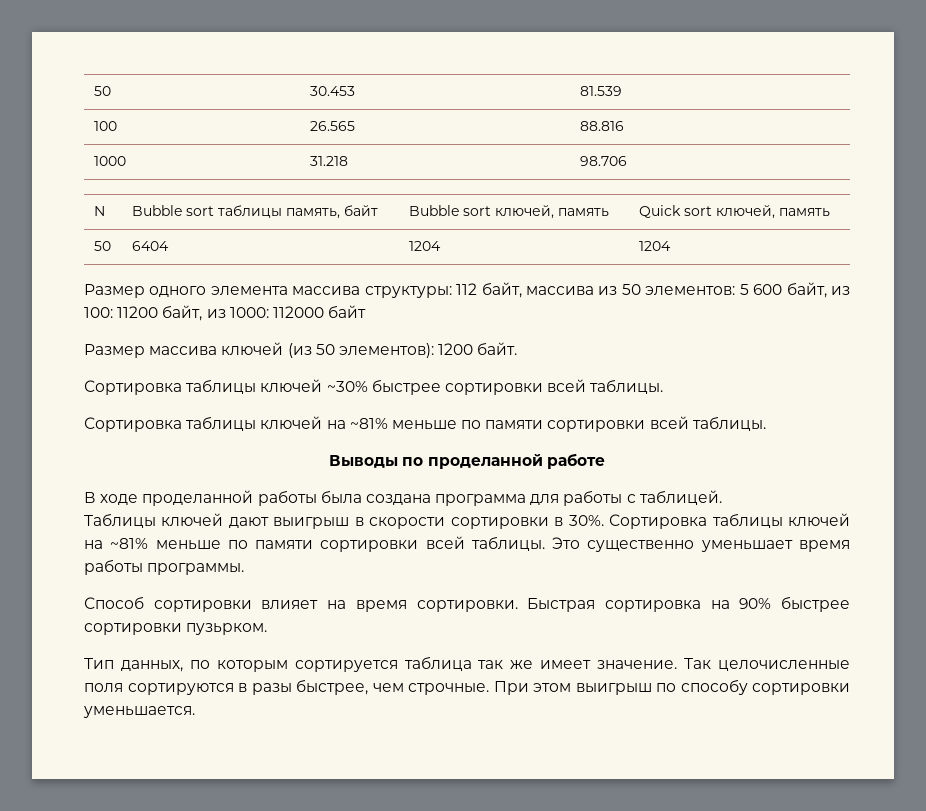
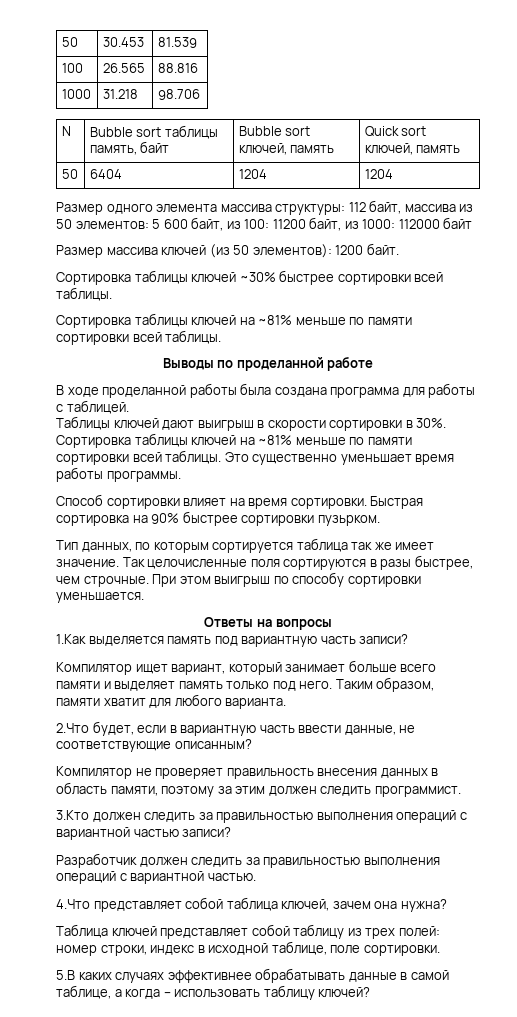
+ Ответы на вопросы
+ 1.Как выделяется память под вариантную часть записи?
+ Компилятор ищет вариант, который занимает больше всего памяти и выделяет память только под него. Таким образом, памяти хватит для любого варианта.
+ 2.Что будет, если в вариантную часть ввести данные, не соответствующие описанным?
+ Компилятор не проверяет правильность внесения данных в область памяти, поэтому за этим должен следить программист.
+ 3.Кто должен следить за правильностью выполнения операций с вариантной частью записи?
+ Разработчик должен следить за правильностью выполнения операций с вариантной частью.
+ 4.Что представляет собой таблица ключей, зачем она нужна?
+ Таблица ключей представляет собой таблицу из трех полей: номер строки, индекс в исходной таблице, поле сортировки.
+ 5.В каких случаях эффективнее обрабатывать данные в самой таблице, а когда – использовать таблицу ключей?

